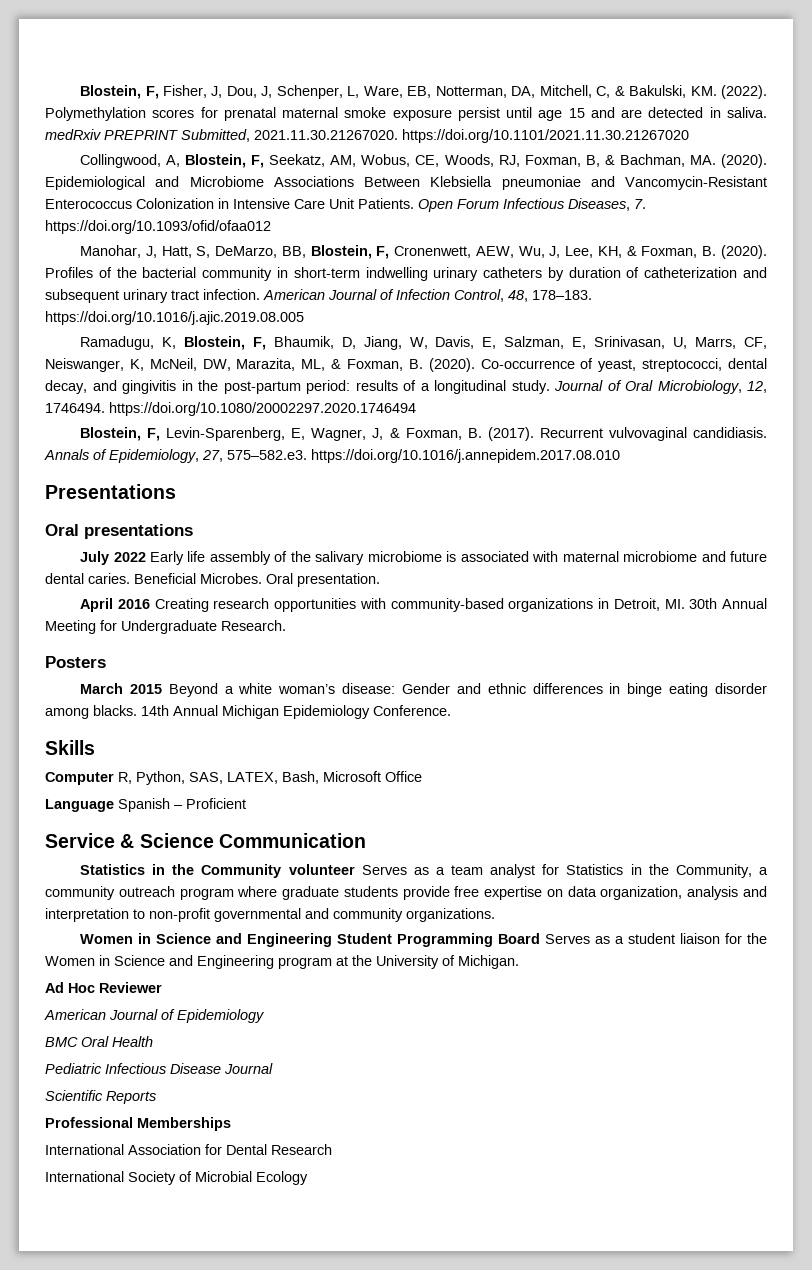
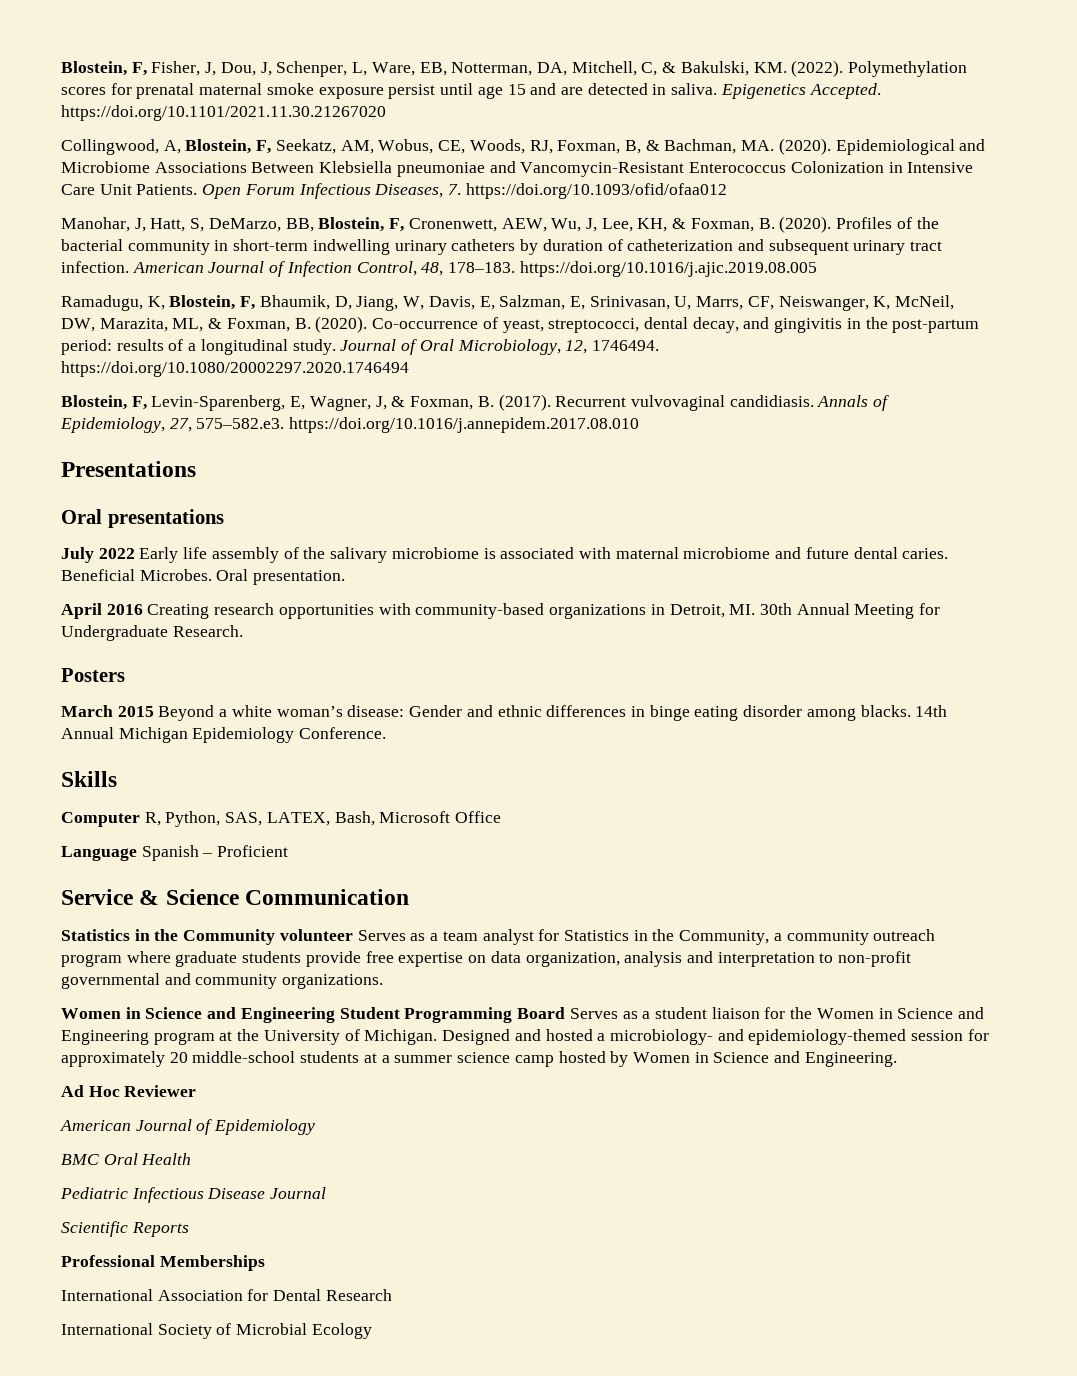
- Polymethylation scores for prenatal maternal smoke exposure persist until age 15 and are detected in saliva. medRxiv PREPRINT Submitted, 2021.11.30.21267020. https://doi.org/10.1101/2021.11.30.21267020
+ Polymethylation scores for prenatal maternal smoke exposure persist until age 15 and are detected in saliva. Epigenetics Accepted. https://doi.org/10.1101/2021.11.30.21267020
+ Designed and hosted a microbiology- and epidemiology-themed session for approximately 20 middle-school students at a summer science camp hosted by Women in Science and Engineering.

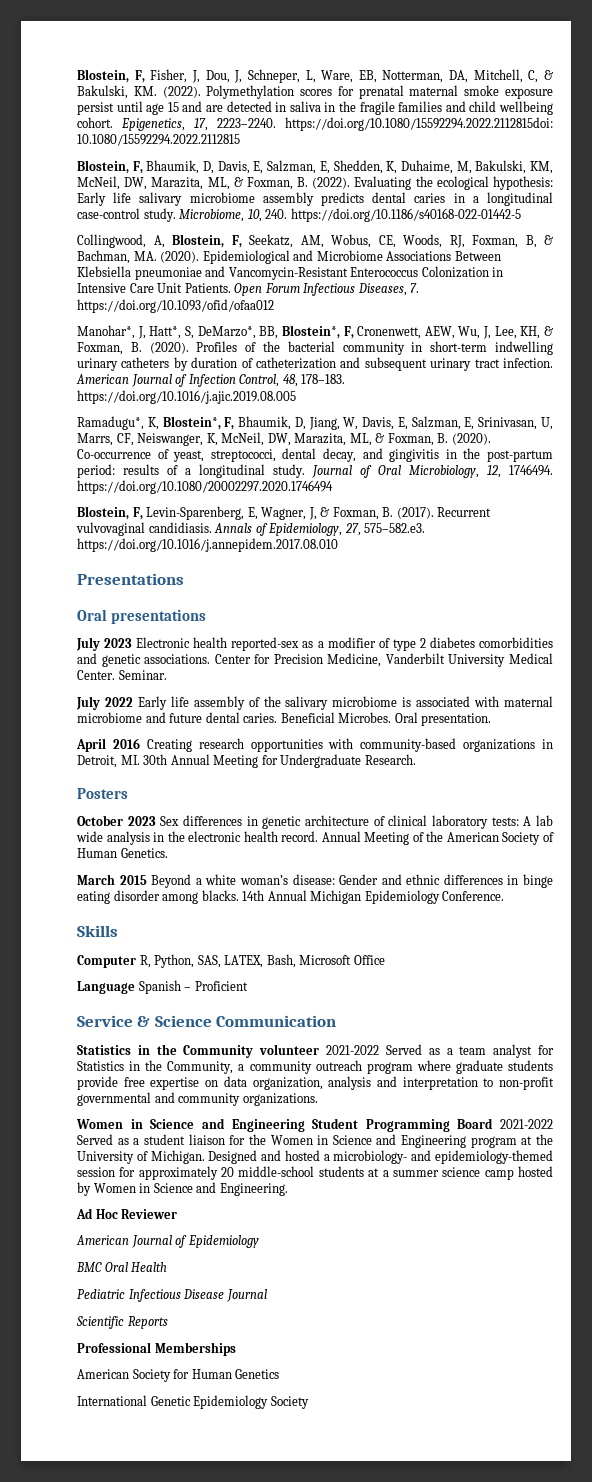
- Blostein, F, Fisher, J, Dou, J, Schenper, L, Ware, EB, Notterman, DA, Mitchell, C, & Bakulski, KM. (2022).
+ Blostein, F, Fisher, J, Dou, J, Schneper, L, Ware, EB, Notterman, DA, Mitchell, C, & Bakulski, KM. (2022).
- Polymethylation scores for prenatal maternal smoke exposure persist until age 15 and are detected in saliva. Epigenetics Accepted. https://doi.org/10.1101/2021.11.30.21267020
+ Polymethylation scores for prenatal maternal smoke exposure persist until age 15 and are detected in saliva in the fragile families and child wellbeing cohort. Epigenetics, 17, 2223–2240. https://doi.org/10.1080/15592294.2022.2112815doi: 10.1080/15592294.2022.2112815
+ Blostein, F, Bhaumik, D, Davis, E, Salzman, E, Shedden, K, Duhaime, M, Bakulski, KM, McNeil, DW, Marazita, ML, & Foxman, B. (2022). Evaluating the ecological hypothesis: Early life salivary microbiome assembly predicts dental caries in a longitudinal case-control study. Microbiome, 10, 240. https://doi.org/10.1186/s40168-022-01442-5
- Manohar, J, Hatt, S, DeMarzo, BB, Blostein, F, Cronenwett, AEW, Wu, J, Lee, KH, & Foxman, B. (2020).
+ Manohar*, J, Hatt*, S, DeMarzo*, BB, Blostein*, F, Cronenwett, AEW, Wu, J, Lee, KH, & Foxman, B. (2020).
- Ramadugu, K, Blostein, F, Bhaumik, D, Jiang, W, Davis, E, Salzman, E, Srinivasan, U, Marrs, CF, Neiswanger, K, McNeil, DW, Marazita, ML, & Foxman, B. (2020).
+ Ramadugu*, K, Blostein*, F, Bhaumik, D, Jiang, W, Davis, E, Salzman, E, Srinivasan, U, Marrs, CF, Neiswanger, K, McNeil, DW, Marazita, ML, & Foxman, B. (2020).
+ July 2023 Electronic health reported-sex as a modifier of type 2 diabetes comorbidities and genetic associations. Center for Precision Medicine, Vanderbilt University Medical Center. Seminar.
+ October 2023 Sex differences in genetic architecture of clinical laboratory tests: A lab wide analysis in the electronic health record. Annual Meeting of the American Society of Human Genetics.
- Statistics in the Community volunteer Serves as a team analyst for Statistics in the Community, a community outreach program where graduate students provide free expertise on data organization, analysis and interpretation to non-profit governmental and community organizations.
+ Statistics in the Community volunteer 2021-2022 Served as a team analyst for Statistics in the Community, a community outreach program where graduate students provide free expertise on data organization, analysis and interpretation to non-profit governmental and community organizations.
- Women in Science and Engineering Student Programming Board Serves as a student liaison for the Women in Science and Engineering program at the University of Michigan.
+ Women in Science and Engineering Student Programming Board 2021-2022 Served as a student liaison for the Women in Science and Engineering program at the University of Michigan.
- International Association for Dental Research
- International Society of Microbial Ecology
+ American Society for Human Genetics
+ International Genetic Epidemiology Society

